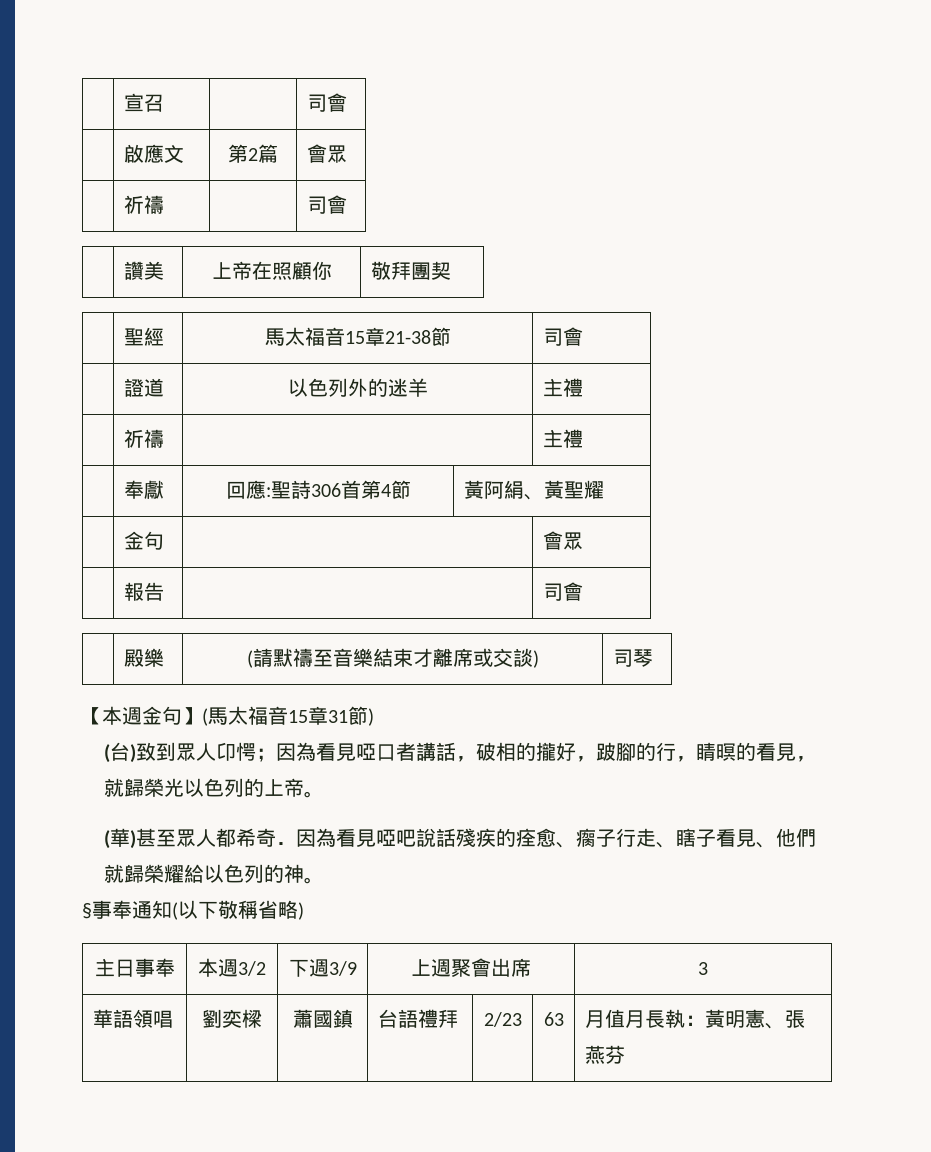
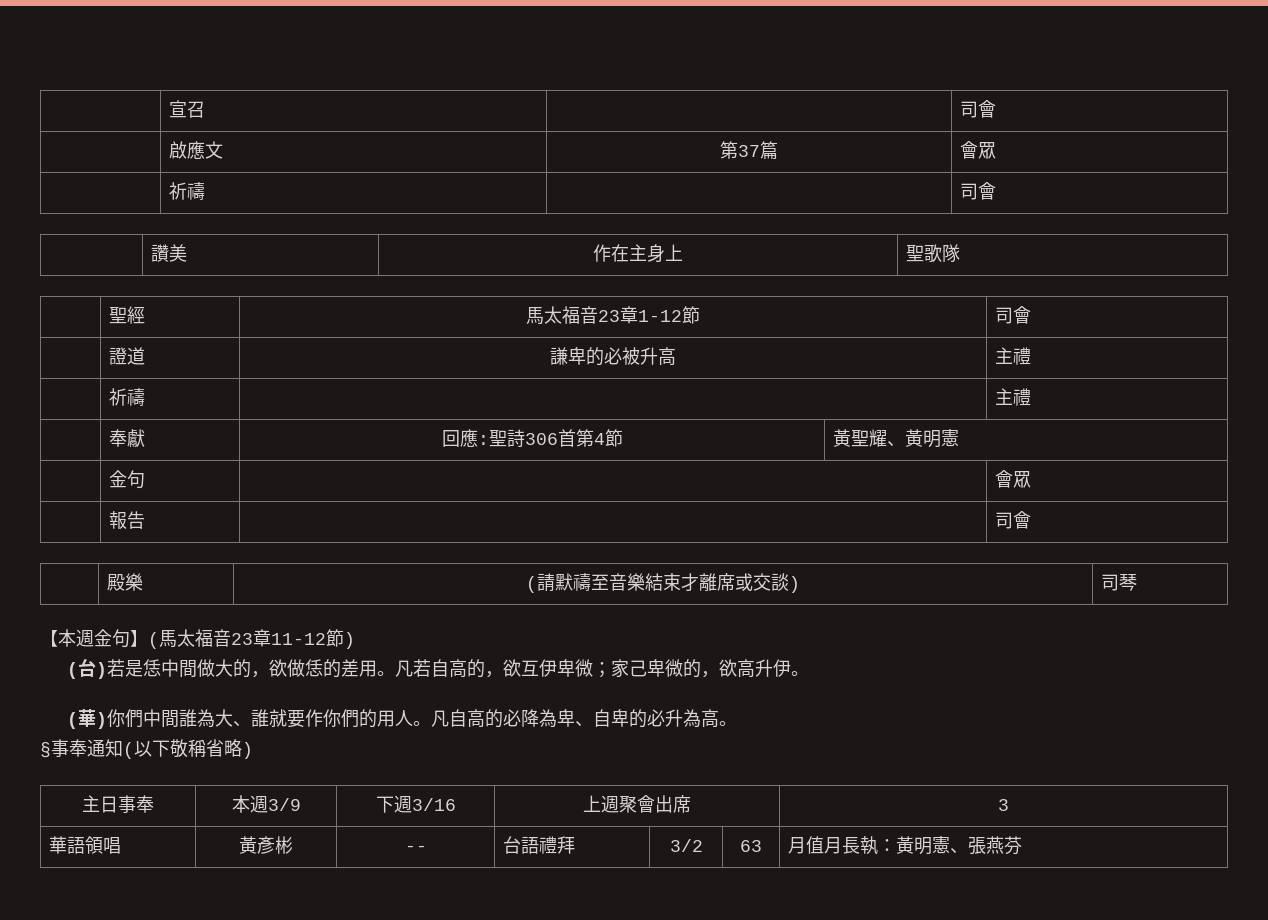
- | 啟應文 | 第2篇 | 會眾
+ | 啟應文 | 第37篇 | 會眾
- | 讚美 | 上帝在照顧你 | 敬拜團契
+ | 讚美 | 作在主身上 | 聖歌隊
- | 聖經 | 馬太福音15章21-38節 | 司會
+ | 聖經 | 馬太福音23章1-12節 | 司會
- | 證道 | 以色列外的迷羊 | 主禮
+ | 證道 | 謙卑的必被升高 | 主禮
- | 奉獻 | 回應:聖詩306首第4節 | 黃阿絹、黃聖耀
+ | 奉獻 | 回應:聖詩306首第4節 | 黃聖耀、黃明憲
- 【本週金句】(馬太福音15章31節)
+ 【本週金句】(馬太福音23章11-12節)
- (台)致到眾人卬愕；因為看見啞口者講話，破相的攏好，跛腳的行，睛暝的看見，就歸榮光以色列的上帝。
- (華)甚至眾人都希奇．因為看見啞吧說話殘疾的痊愈、瘸子行走、瞎子看見、他們就歸榮耀給以色列的神。
+ (台)若是恁中間做大的，欲做恁的差用。凡若自高的，欲互伊卑微；家己卑微的，欲高升伊。
+ (華)你們中間誰為大、誰就要作你們的用人。凡自高的必降為卑、自卑的必升為高。
- 主日事奉 | 本週3/2 | 下週3/9 | 上週聚會出席 | 3
+ 主日事奉 | 本週3/9 | 下週3/16 | 上週聚會出席 | 3
- 華語領唱 | 劉奕樑 | 蕭國鎮 | 台語禮拜 | 2/23 | 63 | 月值月長執：黃明憲、張燕芬
+ 華語領唱 | 黃彥彬 | -- | 台語禮拜 | 3/2 | 63 | 月值月長執：黃明憲、張燕芬

